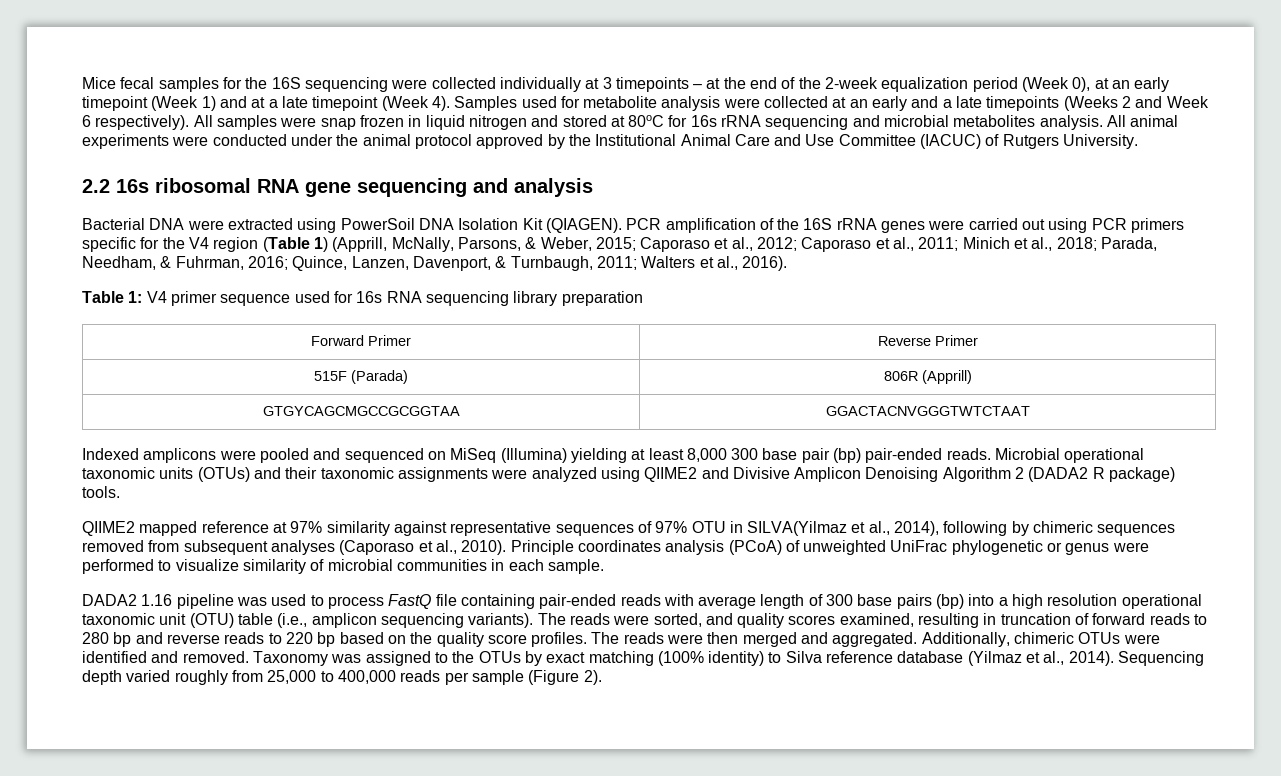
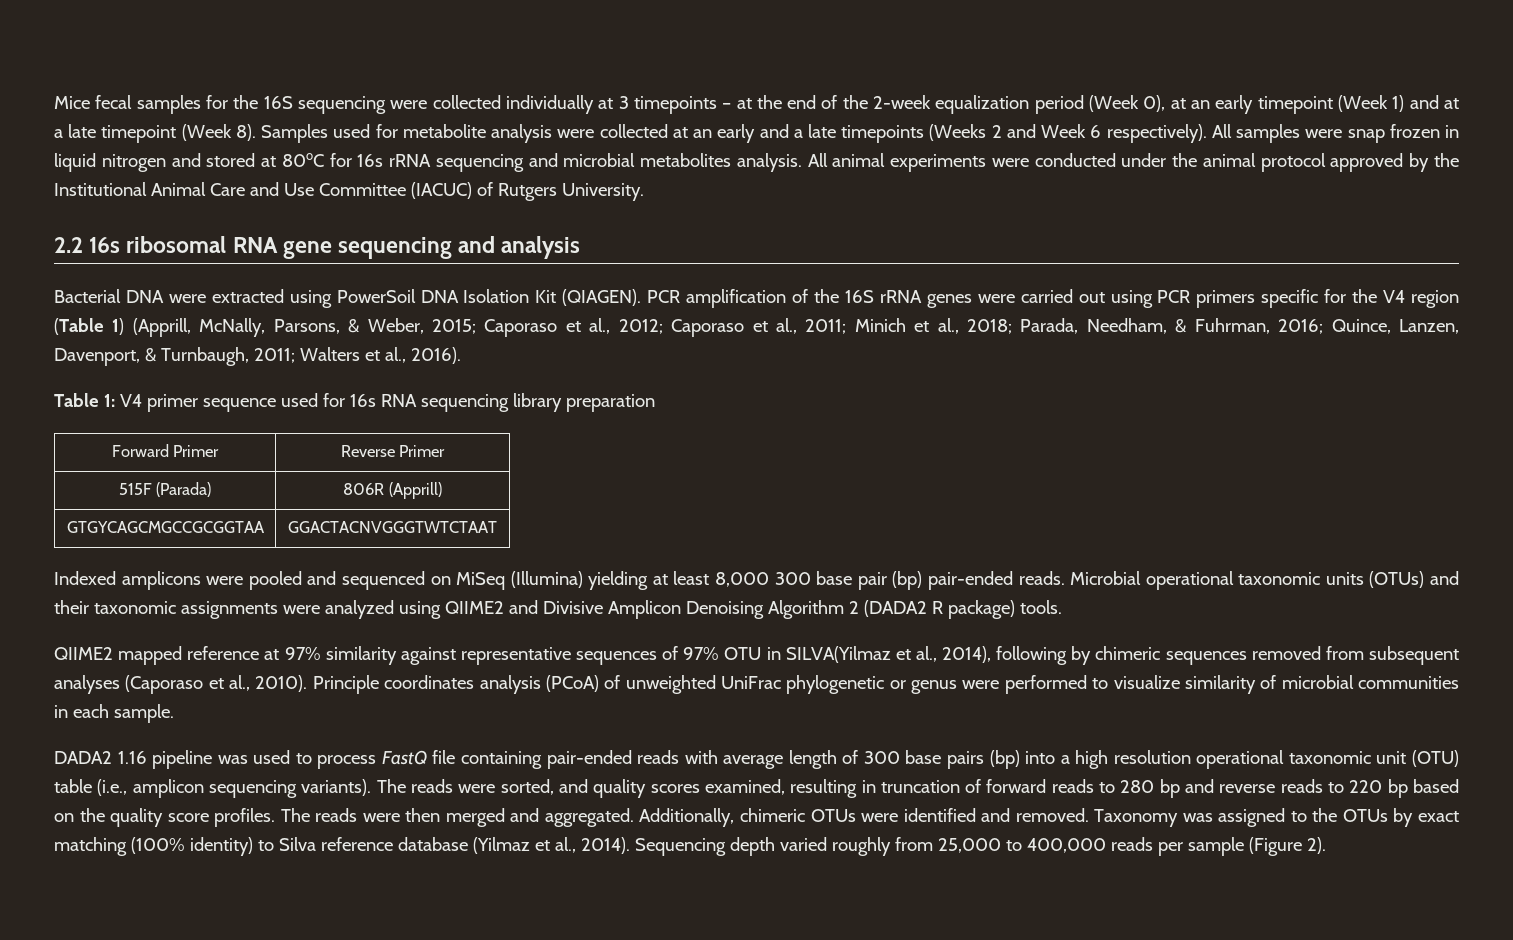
- Mice fecal samples for the 16S sequencing were collected individually at 3 timepoints – at the end of the 2-week equalization period (Week 0), at an early timepoint (Week 1) and at a late timepoint (Week 4).
+ Mice fecal samples for the 16S sequencing were collected individually at 3 timepoints – at the end of the 2-week equalization period (Week 0), at an early timepoint (Week 1) and at a late timepoint (Week 8).

